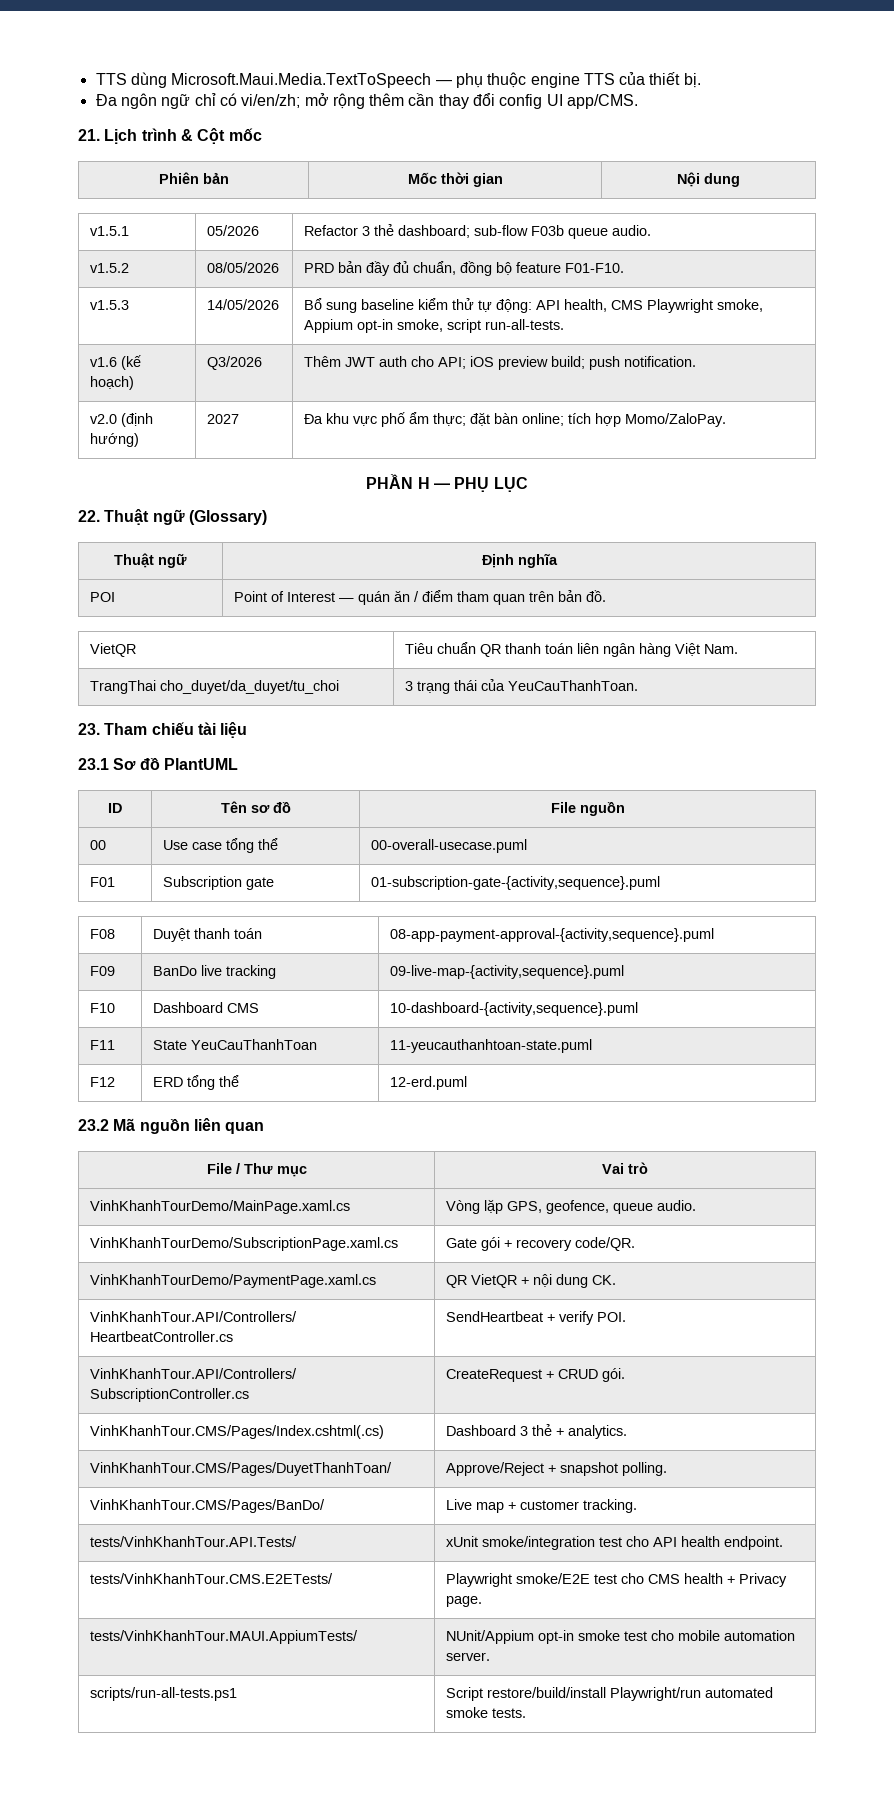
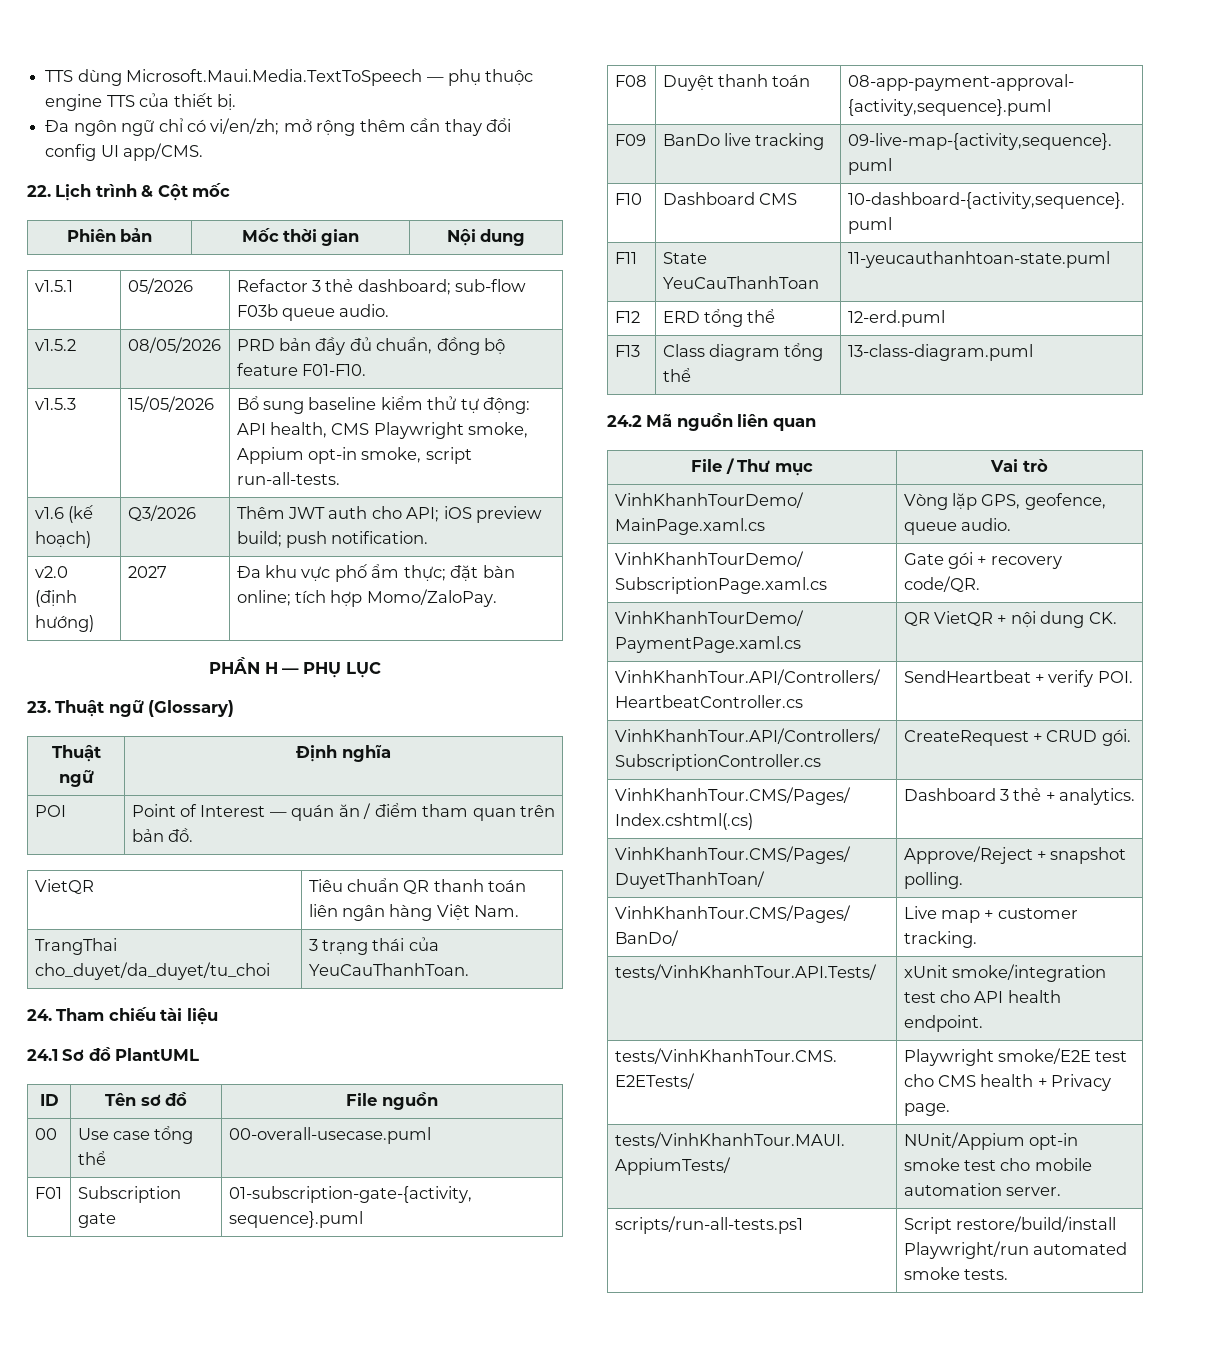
- 21. Lịch trình & Cột mốc
+ 22. Lịch trình & Cột mốc
- v1.5.3 | 14/05/2026 | Bổ sung baseline kiểm thử tự động: API health, CMS Playwright smoke, Appium opt-in smoke, script run-all-tests.
+ v1.5.3 | 15/05/2026 | Bổ sung baseline kiểm thử tự động: API health, CMS Playwright smoke, Appium opt-in smoke, script run-all-tests.
- 22. Thuật ngữ (Glossary)
+ 23. Thuật ngữ (Glossary)
- 23. Tham chiếu tài liệu
+ 24. Tham chiếu tài liệu
- 23.1 Sơ đồ PlantUML
+ 24.1 Sơ đồ PlantUML
- 23.2 Mã nguồn liên quan
+ F13 | Class diagram tổng thể | 13-class-diagram.puml
+ 24.2 Mã nguồn liên quan

